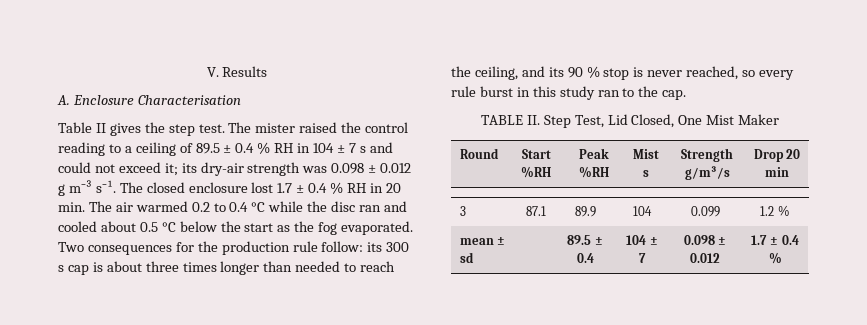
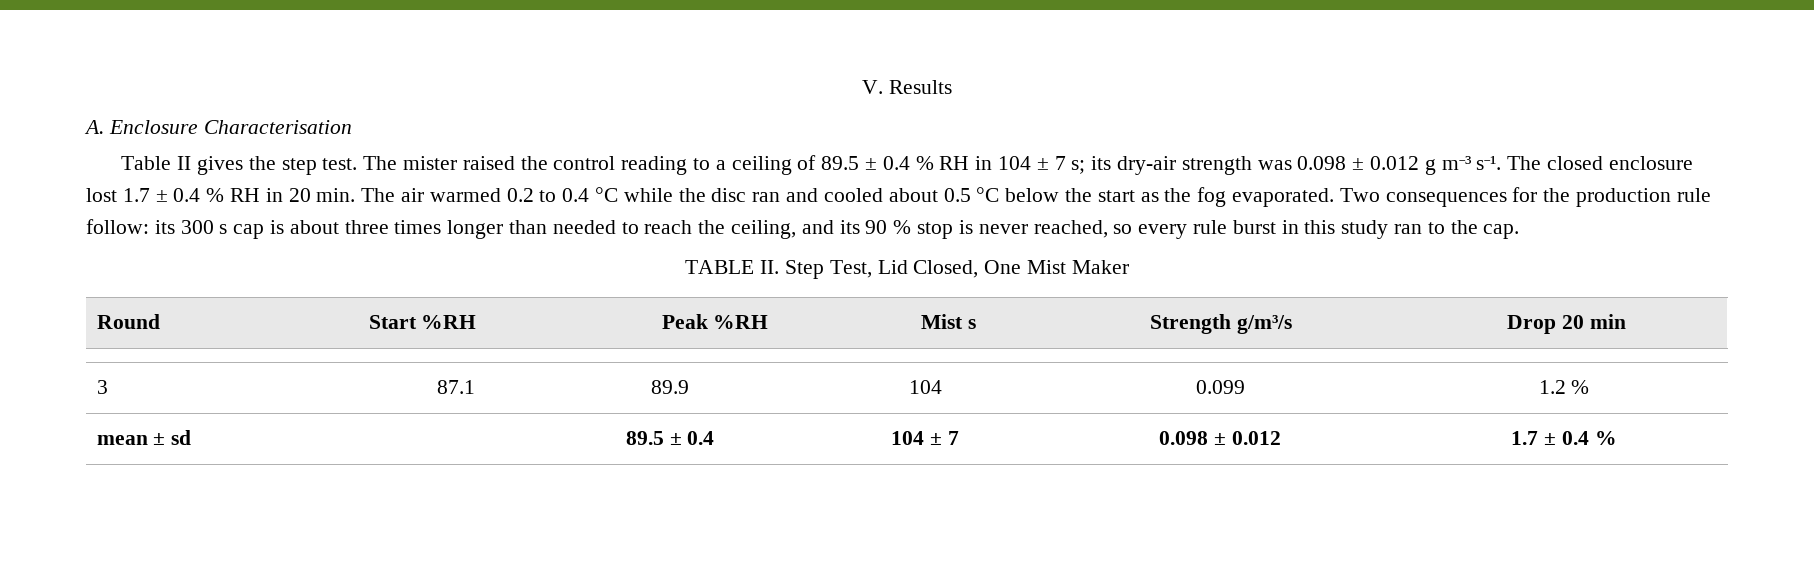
- The mister raised the control reading to a ceiling of 89.5 ± 0.4 % RH in 104 ± 7 s and could not exceed it; its dry-air strength was 0.098 ± 0.012 g m⁻³ s⁻¹.
+ The mister raised the control reading to a ceiling of 89.5 ± 0.4 % RH in 104 ± 7 s; its dry-air strength was 0.098 ± 0.012 g m⁻³ s⁻¹.

